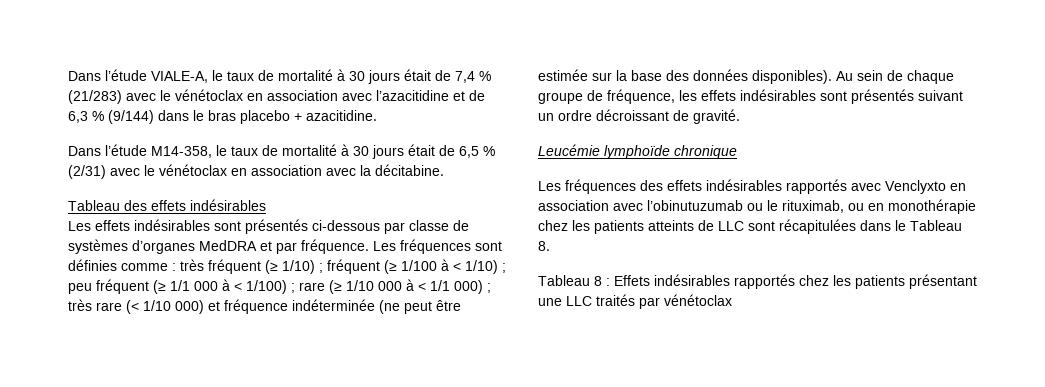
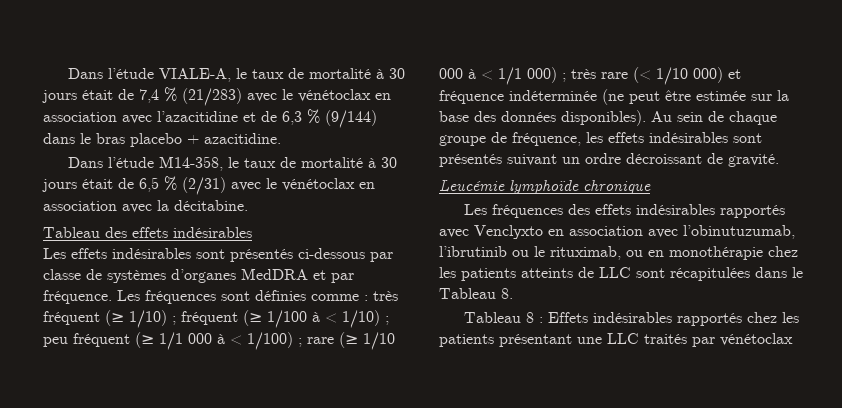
- Les fréquences des effets indésirables rapportés avec Venclyxto en association avec l’obinutuzumab ou le rituximab, ou en monothérapie chez les patients atteints de LLC sont récapitulées dans le Tableau 8.
+ Les fréquences des effets indésirables rapportés avec Venclyxto en association avec l’obinutuzumab, l’ibrutinib ou le rituximab, ou en monothérapie chez les patients atteints de LLC sont récapitulées dans le Tableau 8.

